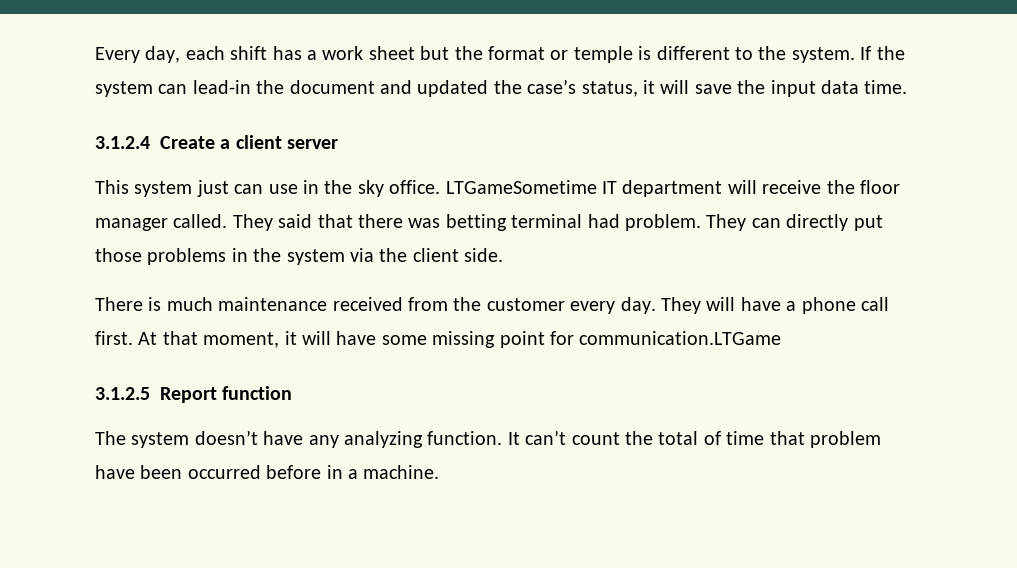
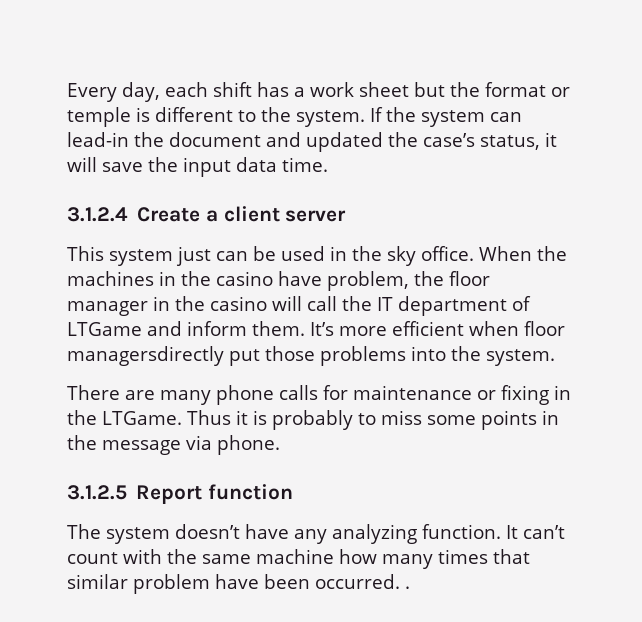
- This system just can use in the sky office.
+ This system just can be used in the sky office.
- LTGameSometime IT department will receive the floor manager called. They said that there was betting terminal had problem. They can directly put those problems in the system via the client side.
- There is much maintenance received from the customer every day. They will have a phone call first. At that moment, it will have some missing point for communication.LTGame
+ When the machines in the casino have problem, the floor manager in the casino will call the IT department of LTGame and inform them. It’s more efficient when floor managersdirectly put those problems into the system.
+ There are many phone calls for maintenance or fixing in the LTGame. Thus it is probably to miss some points in the message via phone.
- It can’t count the total of time that problem have been occurred before in a machine.
+ It can’t count with the same machine how many times that similar problem have been occurred. .

